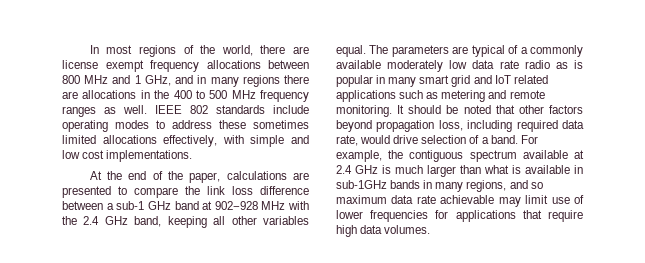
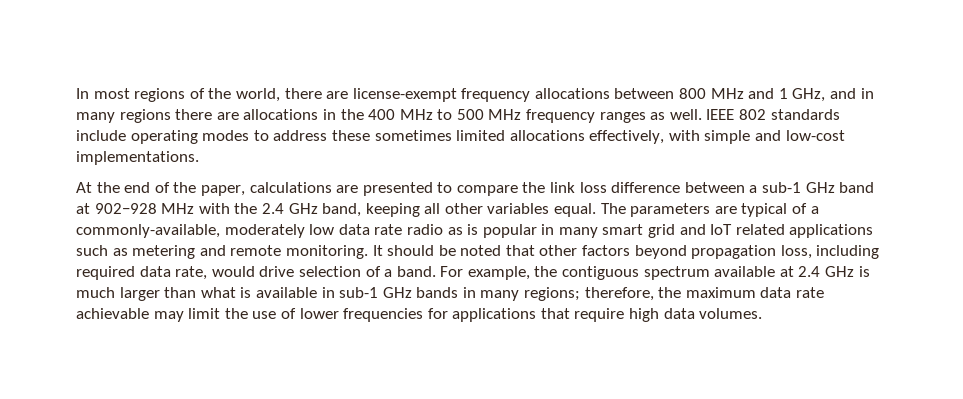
- In most regions of the world, there are license exempt frequency allocations between 800 MHz and 1 GHz, and in many regions there are allocations in the 400 to 500 MHz frequency ranges as well.
+ In most regions of the world, there are license-exempt frequency allocations between 800 MHz and 1 GHz, and in many regions there are allocations in the 400 MHz to 500 MHz frequency ranges as well.
- IEEE 802 standards include operating modes to address these sometimes limited allocations effectively, with simple and low cost implementations.
+ IEEE 802 standards include operating modes to address these sometimes limited allocations effectively, with simple and low-cost implementations.
- The parameters are typical of a commonly available moderately low data rate radio as is popular in many smart grid and IoT related applications such as metering and remote monitoring.
+ The parameters are typical of a commonly-available, moderately low data rate radio as is popular in many smart grid and IoT related applications such as metering and remote monitoring.
- For example, the contiguous spectrum available at 2.4 GHz is much larger than what is available in sub-1GHz bands in many regions, and so maximum data rate achievable may limit use of lower frequencies for applications that require high data volumes.
+ For example, the contiguous spectrum available at 2.4 GHz is much larger than what is available in sub-1 GHz bands in many regions; therefore, the maximum data rate achievable may limit the use of lower frequencies for applications that require high data volumes.

